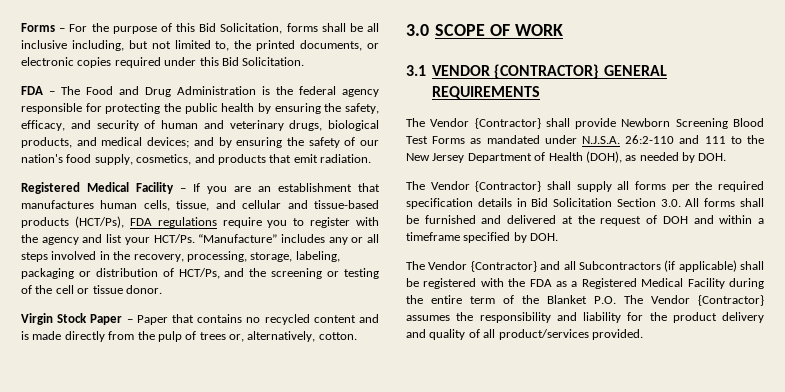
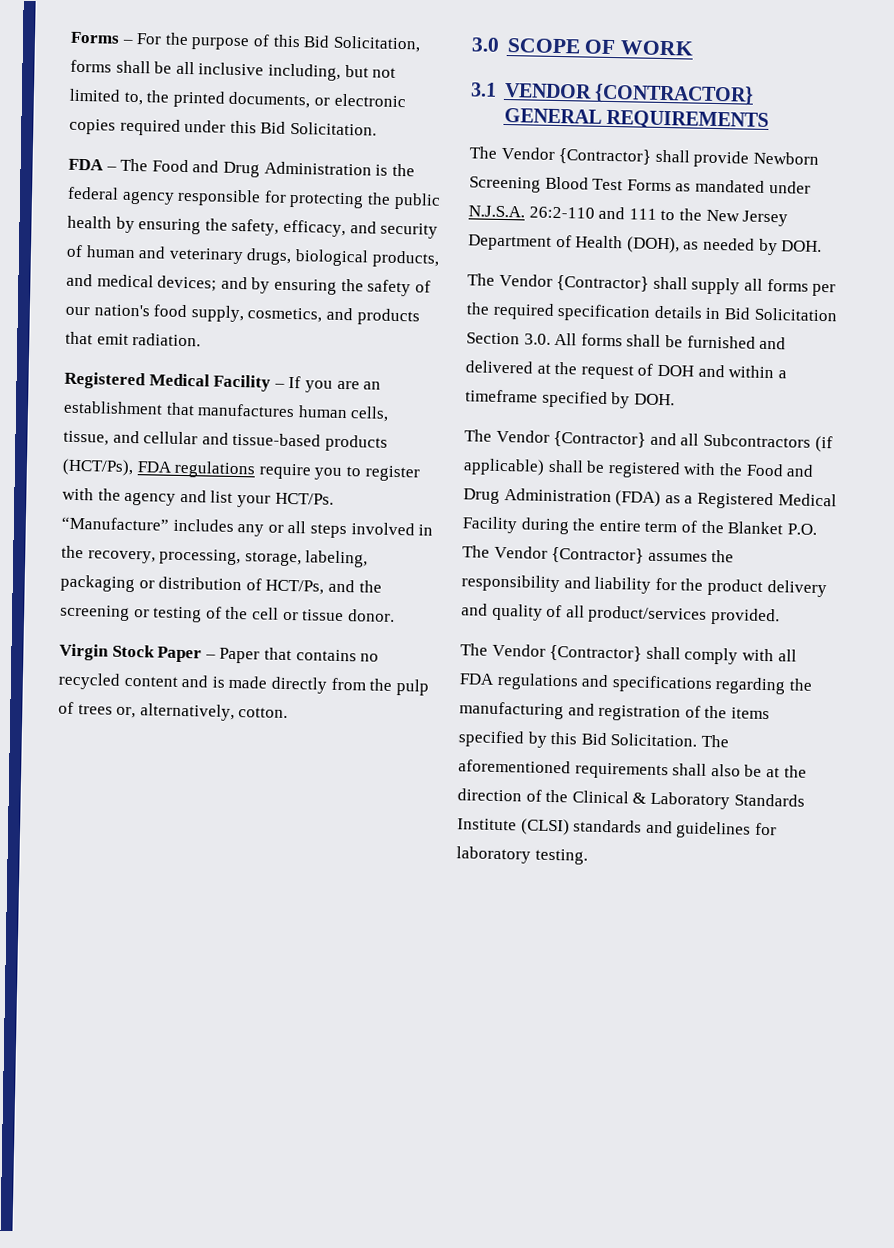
- The Vendor {Contractor} and all Subcontractors (if applicable) shall be registered with the FDA as a Registered Medical Facility during the entire term of the Blanket P.O. The Vendor {Contractor} assumes the responsibility and liability for the product delivery and quality of all product/services provided.
+ The Vendor {Contractor} and all Subcontractors (if applicable) shall be registered with the Food and Drug Administration (FDA) as a Registered Medical Facility during the entire term of the Blanket P.O. The Vendor {Contractor} assumes the responsibility and liability for the product delivery and quality of all product/services provided.
+ The Vendor {Contractor} shall comply with all FDA regulations and specifications regarding the manufacturing and registration of the items specified by this Bid Solicitation. The aforementioned requirements shall also be at the direction of the Clinical & Laboratory Standards Institute (CLSI) standards and guidelines for laboratory testing.

